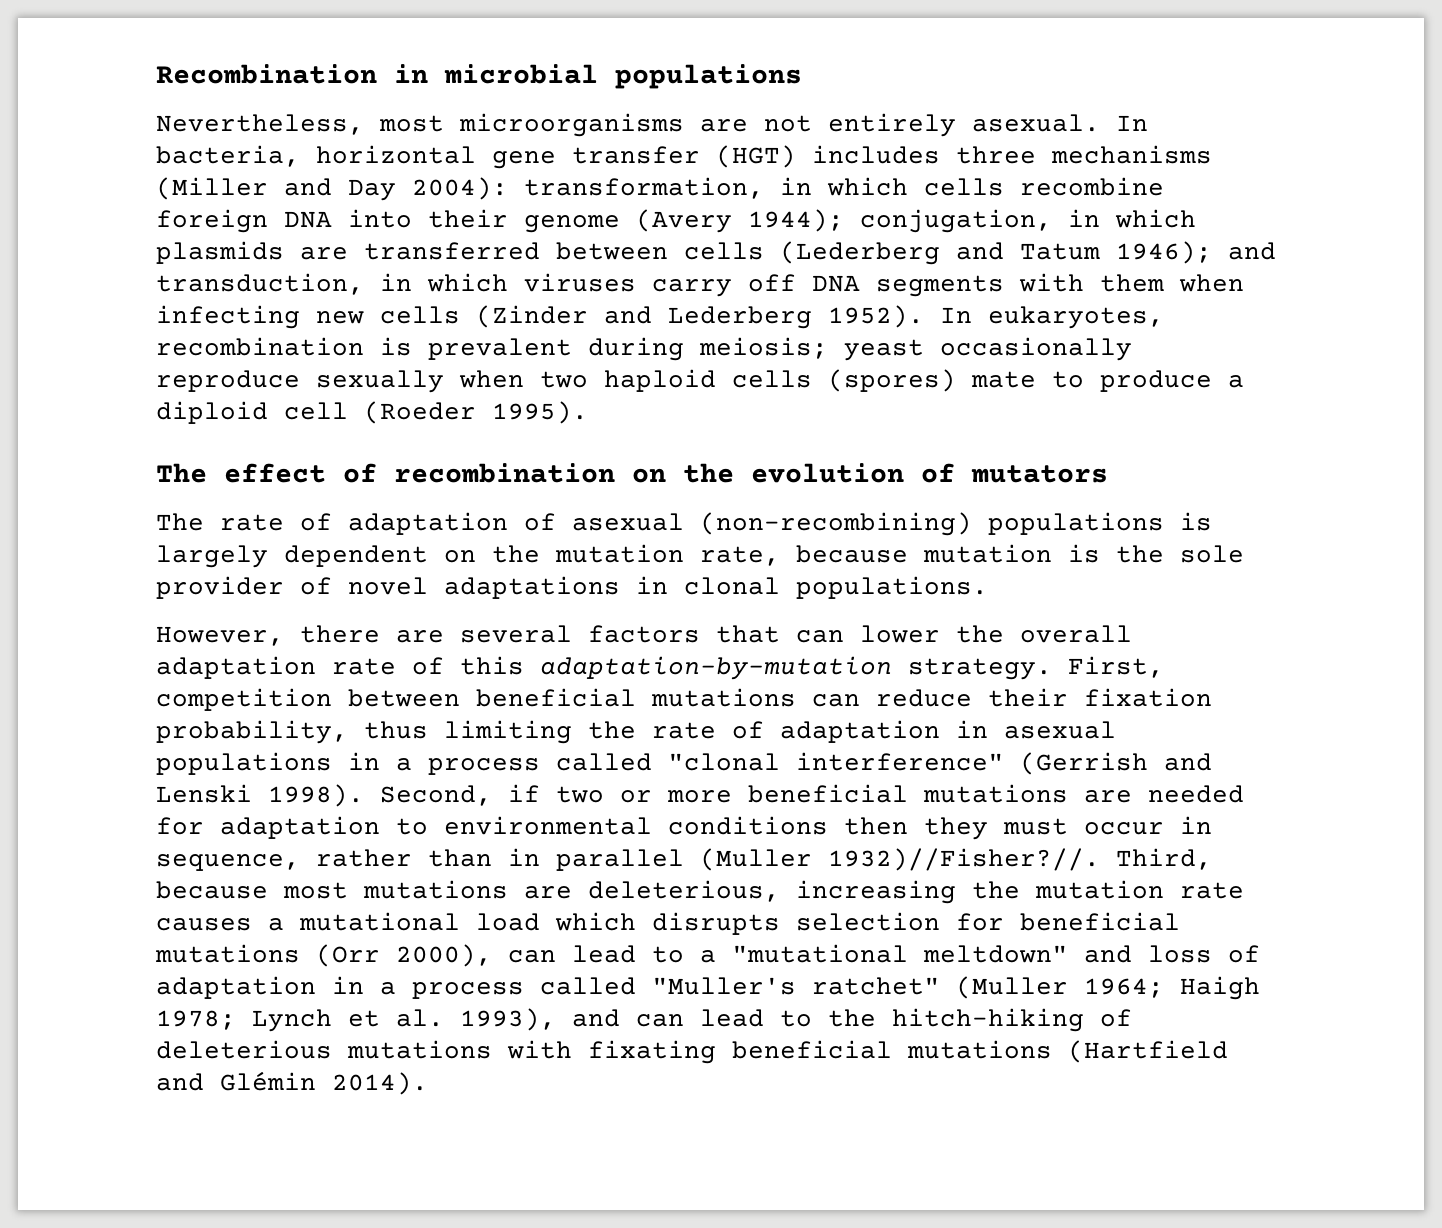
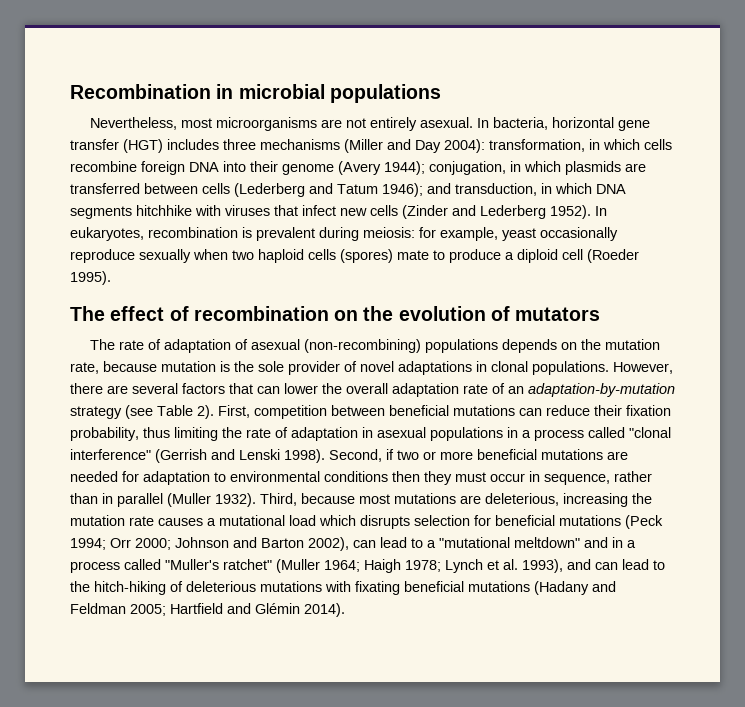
- In bacteria, horizontal gene transfer (HGT) includes three mechanisms (Miller and Day 2004): transformation, in which cells recombine foreign DNA into their genome (Avery 1944); conjugation, in which plasmids are transferred between cells (Lederberg and Tatum 1946); and transduction, in which viruses carry off DNA segments with them when infecting new cells (Zinder and Lederberg 1952).
+ In bacteria, horizontal gene transfer (HGT) includes three mechanisms (Miller and Day 2004): transformation, in which cells recombine foreign DNA into their genome (Avery 1944); conjugation, in which plasmids are transferred between cells (Lederberg and Tatum 1946); and transduction, in which DNA segments hitchhike with viruses that infect new cells (Zinder and Lederberg 1952).
- In eukaryotes, recombination is prevalent during meiosis; yeast occasionally reproduce sexually when two haploid cells (spores) mate to produce a diploid cell (Roeder 1995).
+ In eukaryotes, recombination is prevalent during meiosis: for example, yeast occasionally reproduce sexually when two haploid cells (spores) mate to produce a diploid cell (Roeder 1995).
- The rate of adaptation of asexual (non-recombining) populations is largely dependent on the mutation rate, because mutation is the sole provider of novel adaptations in clonal populations.
- However, there are several factors that can lower the overall adaptation rate of this adaptation-by-mutation strategy.
+ The rate of adaptation of asexual (non-recombining) populations depends on the mutation rate, because mutation is the sole provider of novel adaptations in clonal populations. However, there are several factors that can lower the overall adaptation rate of an adaptation-by-mutation strategy (see Table 2).
- Second, if two or more beneficial mutations are needed for adaptation to environmental conditions then they must occur in sequence, rather than in parallel (Muller 1932)//Fisher?//.
+ Second, if two or more beneficial mutations are needed for adaptation to environmental conditions then they must occur in sequence, rather than in parallel (Muller 1932).
- Third, because most mutations are deleterious, increasing the mutation rate causes a mutational load which disrupts selection for beneficial mutations (Orr 2000), can lead to a "mutational meltdown" and loss of adaptation in a process called "Muller's ratchet" (Muller 1964; Haigh 1978; Lynch et al. 1993), and can lead to the hitch-hiking of deleterious mutations with fixating beneficial mutations (Hartfield and Glémin 2014).
+ Third, because most mutations are deleterious, increasing the mutation rate causes a mutational load which disrupts selection for beneficial mutations (Peck 1994; Orr 2000; Johnson and Barton 2002), can lead to a "mutational meltdown" and in a process called "Muller's ratchet" (Muller 1964; Haigh 1978; Lynch et al. 1993), and can lead to the hitch-hiking of deleterious mutations with fixating beneficial mutations (Hadany and Feldman 2005; Hartfield and Glémin 2014).

